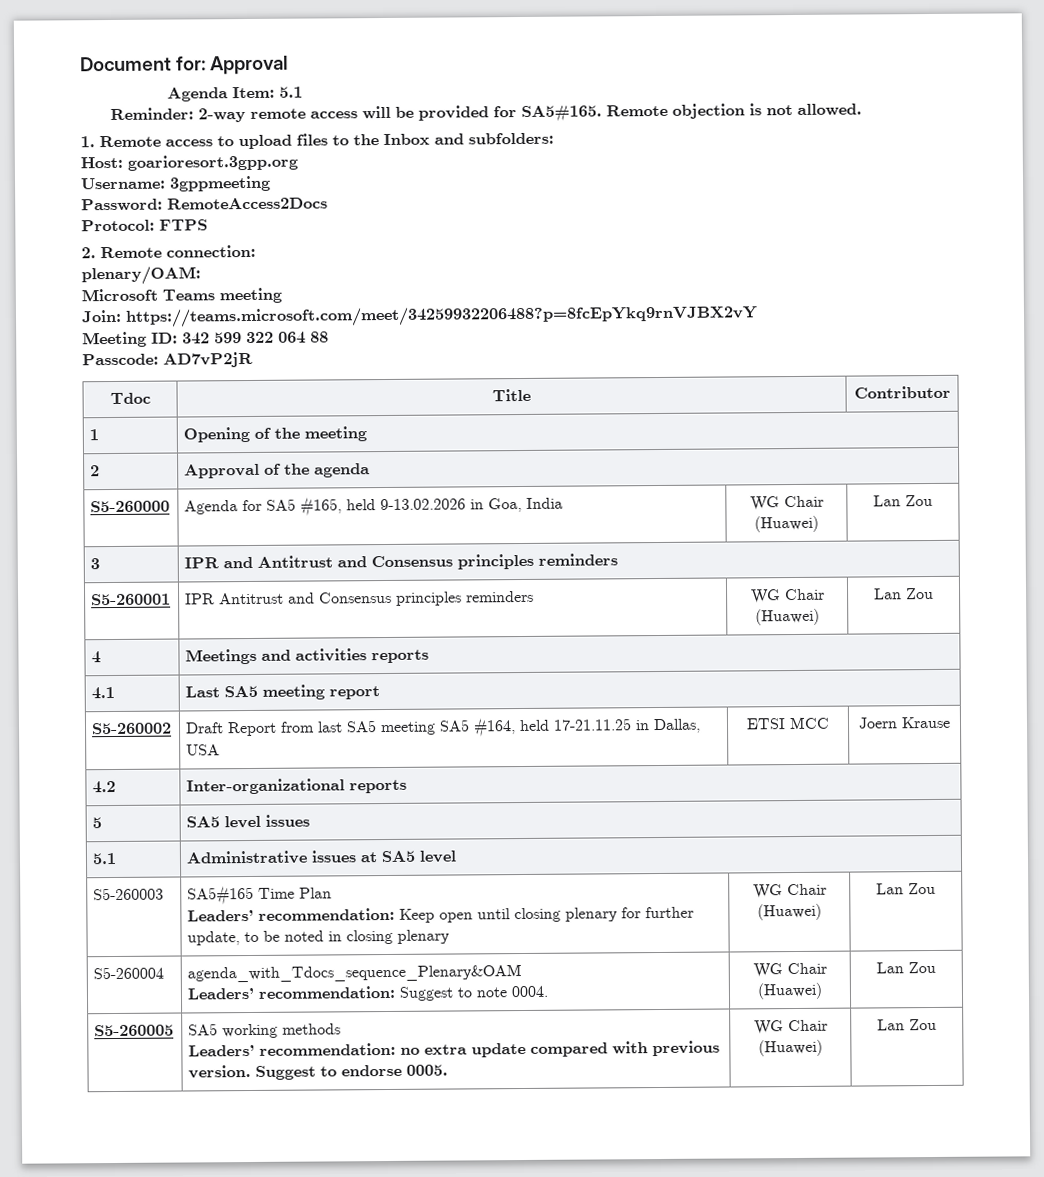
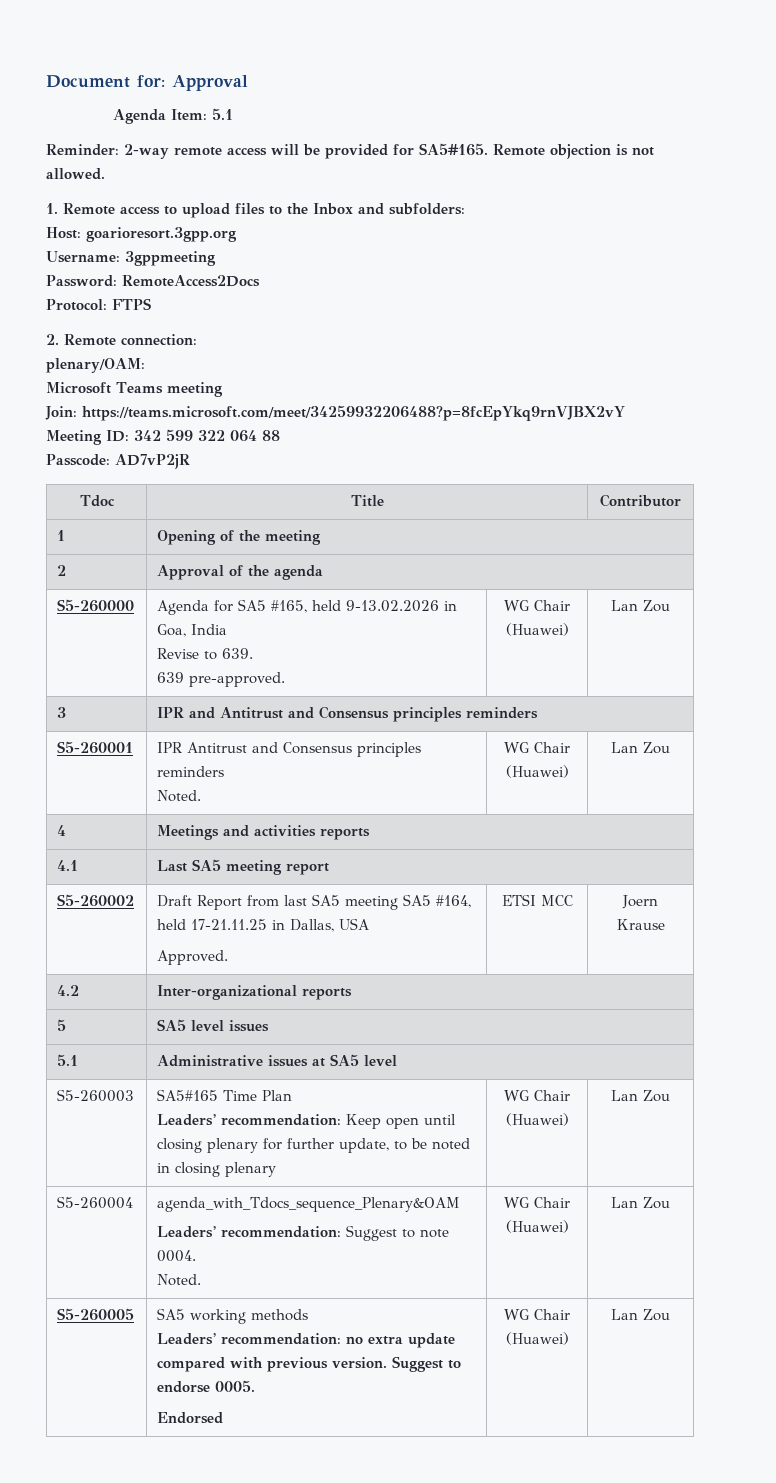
- S5-260000 | Agenda for SA5 #165, held 9-13.02.2026 in Goa, India | WG Chair (Huawei) | Lan Zou
+ S5-260000 | Agenda for SA5 #165, held 9-13.02.2026 in Goa, India
+ Revise to 639.
+ 639 pre-approved. | WG Chair (Huawei) | Lan Zou
- S5-260001 | IPR Antitrust and Consensus principles reminders | WG Chair (Huawei) | Lan Zou
+ S5-260001 | IPR Antitrust and Consensus principles reminders
+ Noted. | WG Chair (Huawei) | Lan Zou
- S5-260002 | Draft Report from last SA5 meeting SA5 #164, held 17-21.11.25 in Dallas, USA | ETSI MCC | Joern Krause
+ S5-260002 | Draft Report from last SA5 meeting SA5 #164, held 17-21.11.25 in Dallas, USA
+ Approved. | ETSI MCC | Joern Krause
  S5-260004 | agenda_with_Tdocs_sequence_Plenary&OAM
- Leaders’ recommendation: Suggest to note 0004. | WG Chair (Huawei) | Lan Zou
+ Leaders’ recommendation: Suggest to note 0004.
+ Noted. | WG Chair (Huawei) | Lan Zou
  S5-260005 | SA5 working methods
- Leaders’ recommendation: no extra update compared with previous version. Suggest to endorse 0005. | WG Chair (Huawei) | Lan Zou
+ Leaders’ recommendation: no extra update compared with previous version. Suggest to endorse 0005.
+ Endorsed | WG Chair (Huawei) | Lan Zou

